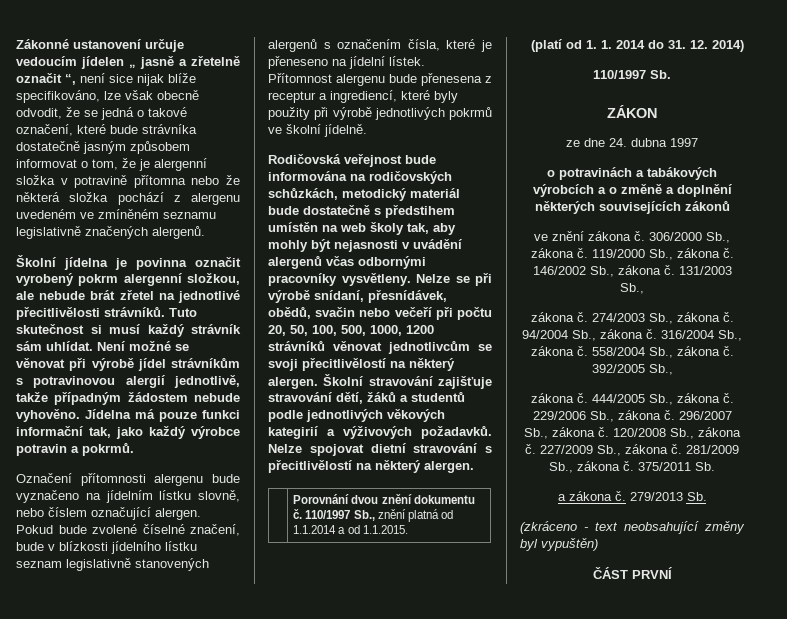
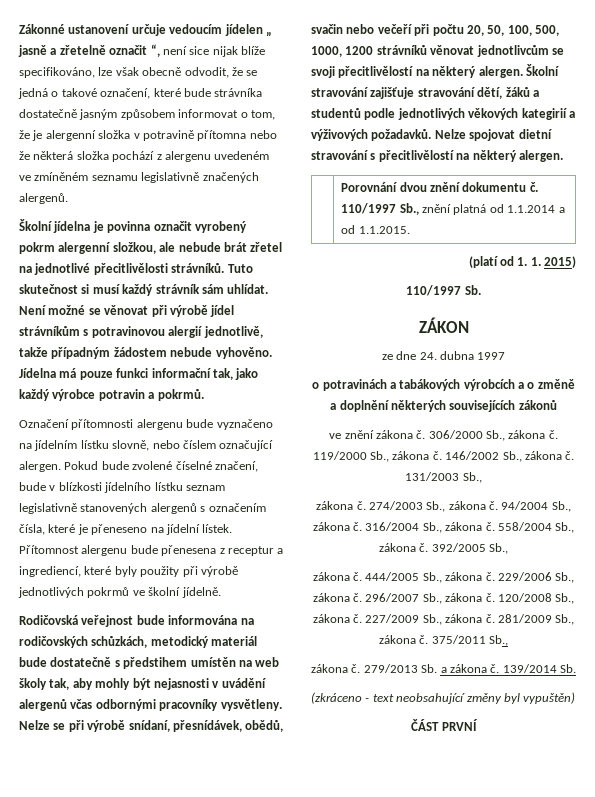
- (platí od 1. 1. 2014 do 31. 12. 2014)
+ (platí od 1. 1. 2015)
- 375/2011 Sb.
- a zákona č.
+ 375/2011 Sb.,
+ zákona č. 279/2013 Sb. a zákona č.
- 279/2013 Sb.
+ 139/2014 Sb.

